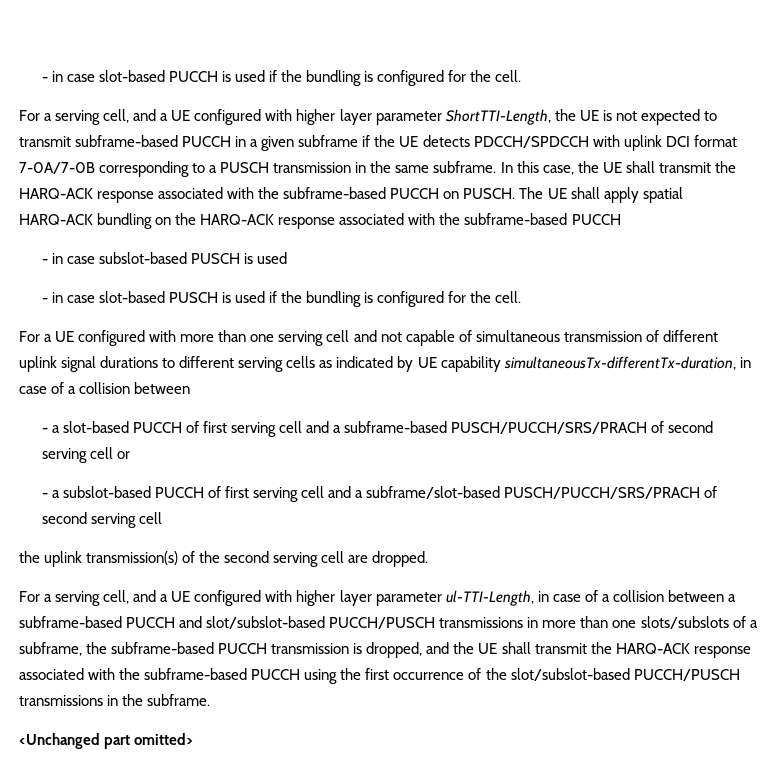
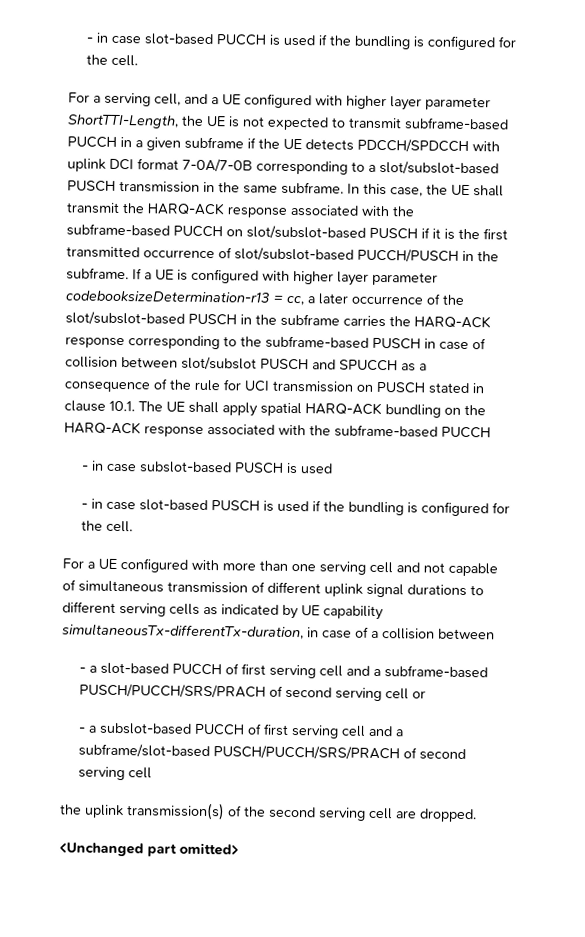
- For a serving cell, and a UE configured with higher layer parameter ShortTTI-Length, the UE is not expected to transmit subframe-based PUCCH in a given subframe if the UE detects PDCCH/SPDCCH with uplink DCI format 7-0A/7-0B corresponding to a PUSCH transmission in the same subframe.
+ For a serving cell, and a UE configured with higher layer parameter ShortTTI-Length, the UE is not expected to transmit subframe-based PUCCH in a given subframe if the UE detects PDCCH/SPDCCH with uplink DCI format 7-0A/7-0B corresponding to a slot/subslot-based PUSCH transmission in the same subframe.
- In this case, the UE shall transmit the HARQ-ACK response associated with the subframe-based PUCCH on PUSCH. The UE shall apply spatial HARQ-ACK bundling on the HARQ-ACK response associated with the subframe-based PUCCH
+ In this case, the UE shall transmit the HARQ-ACK response associated with the subframe-based PUCCH on slot/subslot-based PUSCH if it is the first transmitted occurrence of slot/subslot-based PUCCH/PUSCH in the subframe. If a UE is configured with higher layer parameter codebooksizeDetermination-r13 = cc, a later occurrence of the slot/subslot-based PUSCH in the subframe carries the HARQ-ACK response corresponding to the subframe-based PUSCH in case of collision between slot/subslot PUSCH and SPUCCH as a consequence of the rule for UCI transmission on PUSCH stated in clause 10.1. The UE shall apply spatial HARQ-ACK bundling on the HARQ-ACK response associated with the subframe-based PUCCH
- For a serving cell, and a UE configured with higher layer parameter ul-TTI-Length, in case of a collision between a subframe-based PUCCH and slot/subslot-based PUCCH/PUSCH transmissions in more than one slots/subslots of a subframe, the subframe-based PUCCH transmission is dropped, and the UE shall transmit the HARQ-ACK response associated with the subframe-based PUCCH using the first occurrence of the slot/subslot-based PUCCH/PUSCH transmissions in the subframe.

